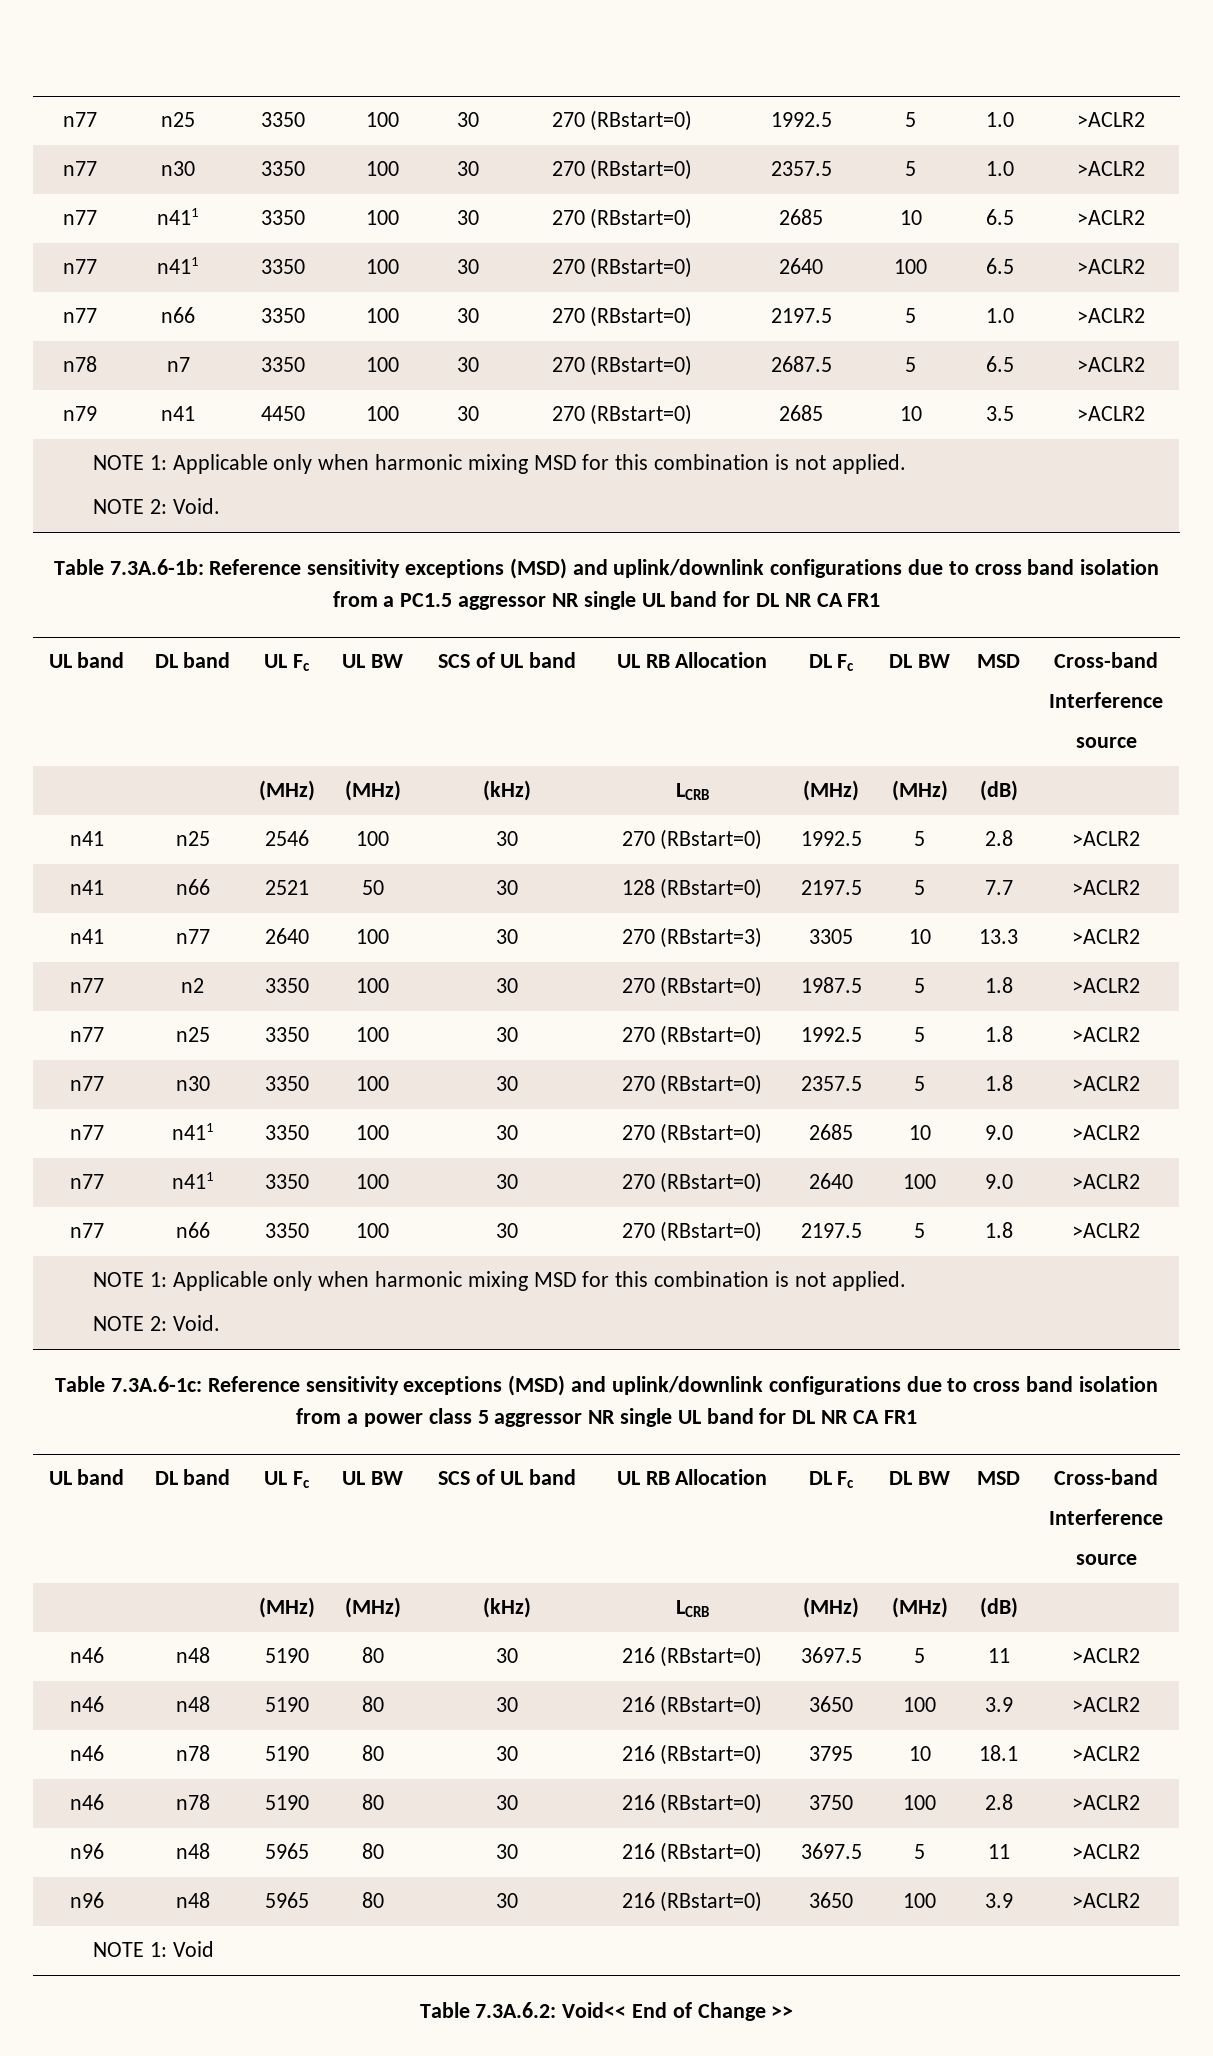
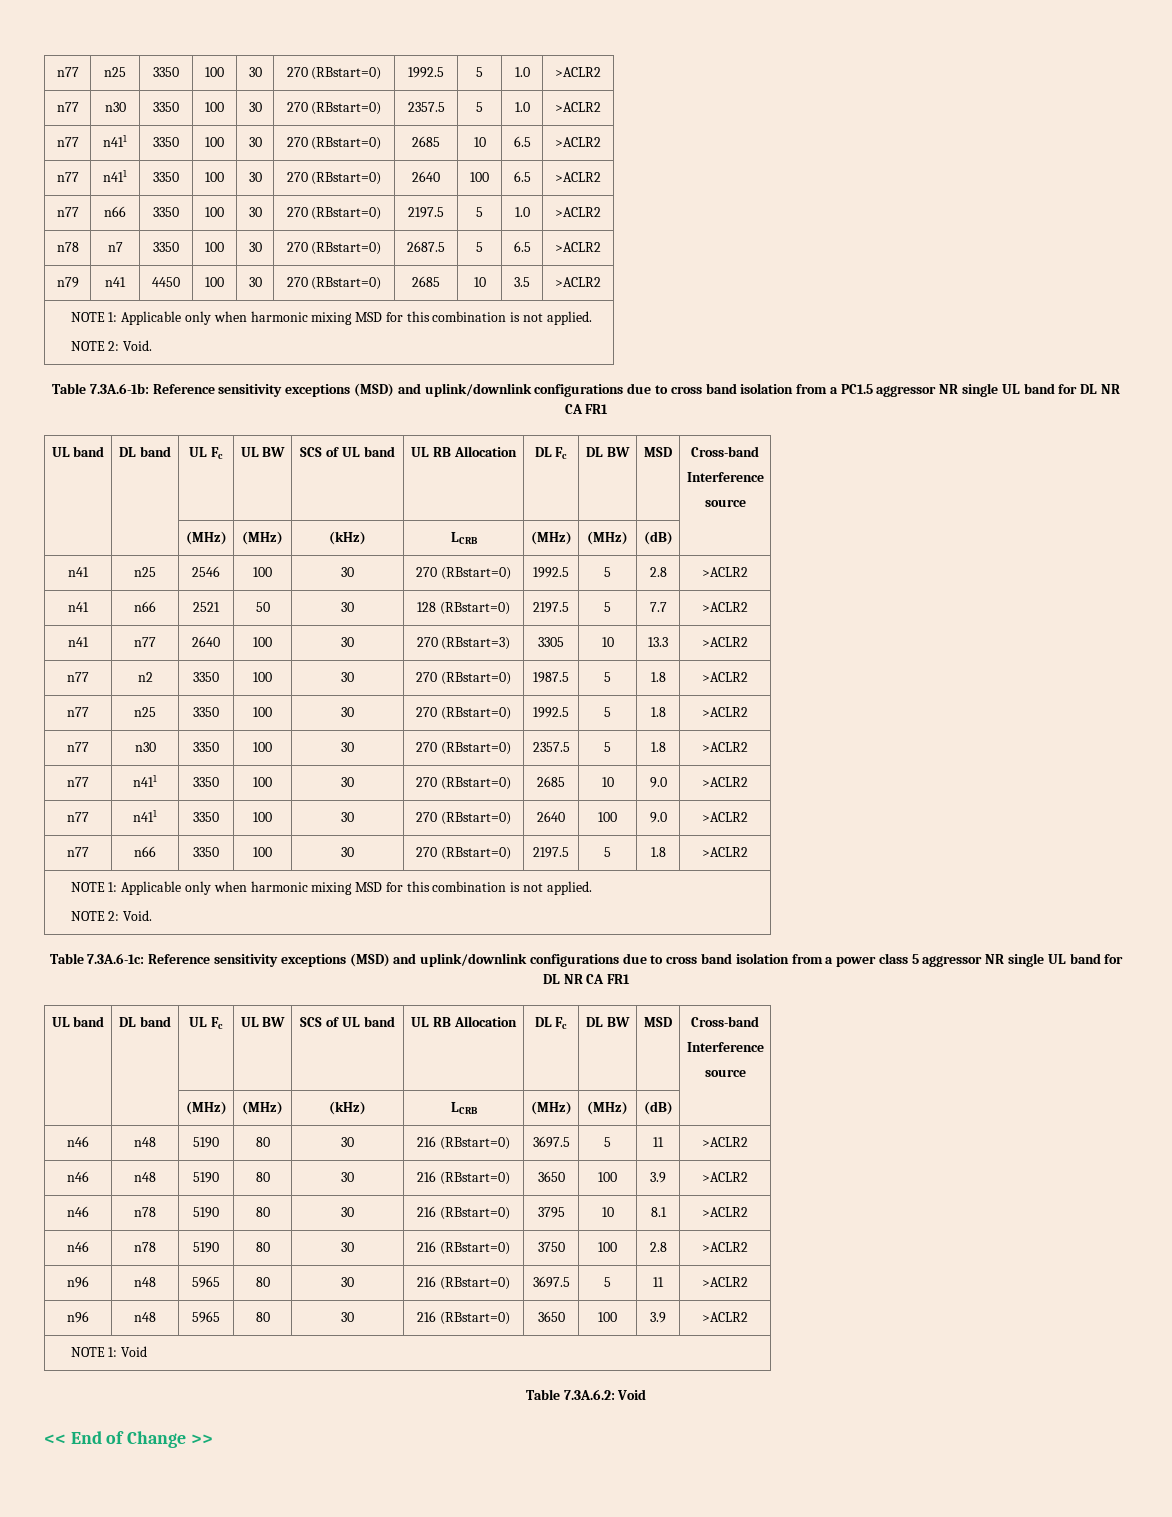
- n46 | n78 | 5190 | 80 | 30 | 216 (RBstart=0) | 3795 | 10 | 18.1 | >ACLR2
+ n46 | n78 | 5190 | 80 | 30 | 216 (RBstart=0) | 3795 | 10 | 8.1 | >ACLR2
- Table 7.3A.6.2: Void<< End of Change >>
+ Table 7.3A.6.2: Void
+ << End of Change >>

